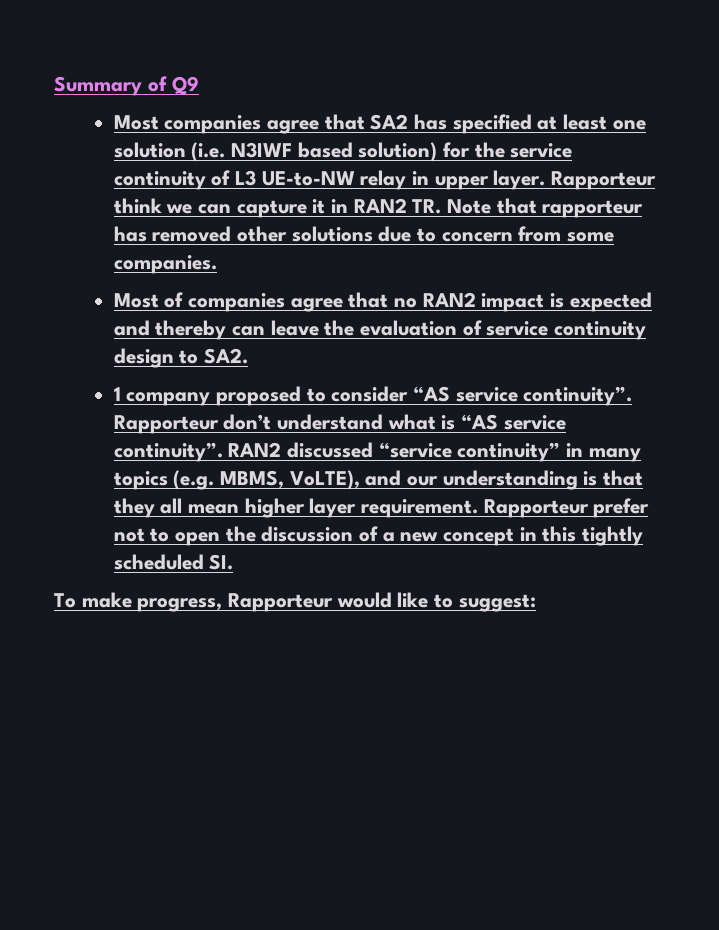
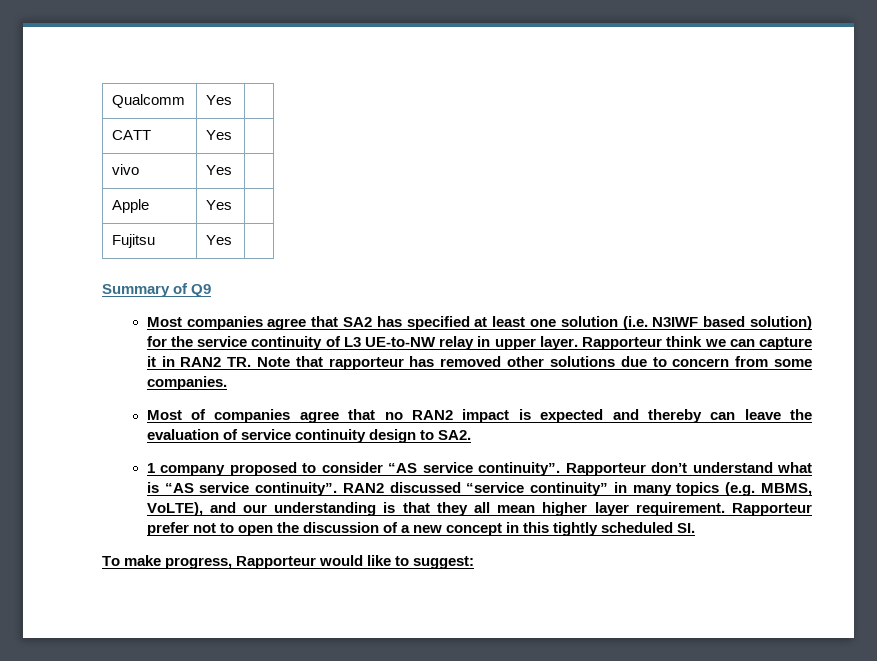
+ Qualcomm | Yes |
+ CATT | Yes |
+ vivo | Yes |
+ Apple | Yes |
+ Fujitsu | Yes |

